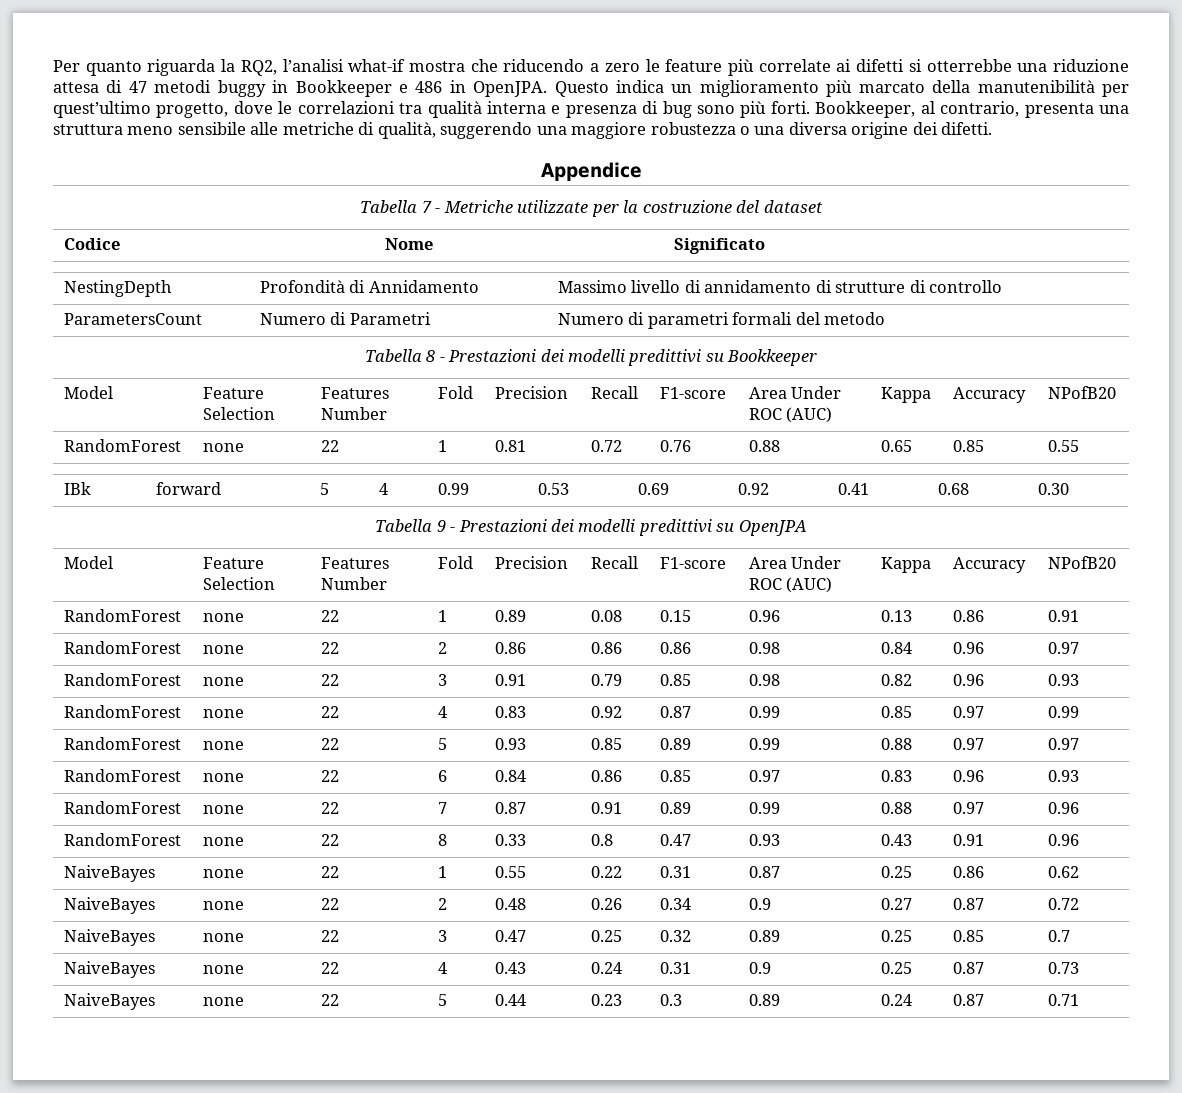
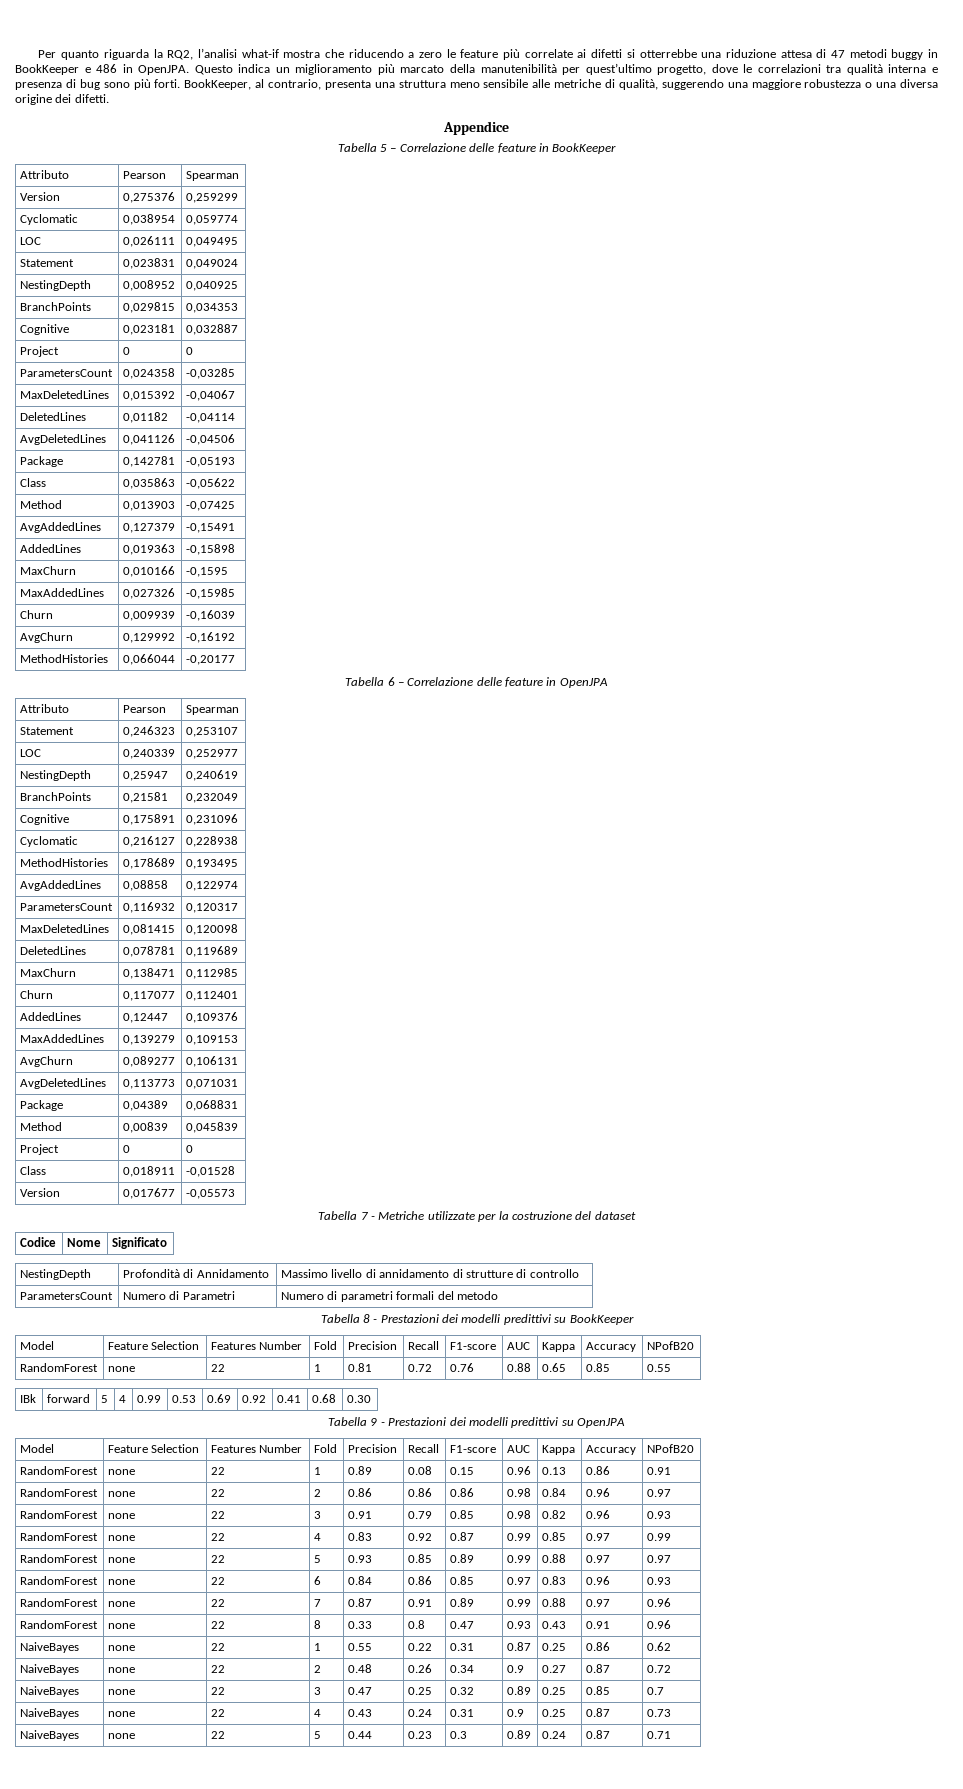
- Per quanto riguarda la RQ2, l’analisi what-if mostra che riducendo a zero le feature più correlate ai difetti si otterrebbe una riduzione attesa di 47 metodi buggy in Bookkeeper e 486 in OpenJPA.
+ Per quanto riguarda la RQ2, l’analisi what-if mostra che riducendo a zero le feature più correlate ai difetti si otterrebbe una riduzione attesa di 47 metodi buggy in BookKeeper e 486 in OpenJPA.
- Bookkeeper, al contrario, presenta una struttura meno sensibile alle metriche di qualità, suggerendo una maggiore robustezza o una diversa origine dei difetti.
+ BookKeeper, al contrario, presenta una struttura meno sensibile alle metriche di qualità, suggerendo una maggiore robustezza o una diversa origine dei difetti.
+ Tabella 5 – Correlazione delle feature in BookKeeper
+ Attributo | Pearson | Spearman
+ Version | 0,275376 | 0,259299
+ Cyclomatic | 0,038954 | 0,059774
+ LOC | 0,026111 | 0,049495
+ Statement | 0,023831 | 0,049024
+ NestingDepth | 0,008952 | 0,040925
+ BranchPoints | 0,029815 | 0,034353
+ Cognitive | 0,023181 | 0,032887
+ Project | 0 | 0
+ ParametersCount | 0,024358 | -0,03285
+ MaxDeletedLines | 0,015392 | -0,04067
+ DeletedLines | 0,01182 | -0,04114
+ AvgDeletedLines | 0,041126 | -0,04506
+ Package | 0,142781 | -0,05193
+ Class | 0,035863 | -0,05622
+ Method | 0,013903 | -0,07425
+ AvgAddedLines | 0,127379 | -0,15491
+ AddedLines | 0,019363 | -0,15898
+ MaxChurn | 0,010166 | -0,1595
+ MaxAddedLines | 0,027326 | -0,15985
+ Churn | 0,009939 | -0,16039
+ AvgChurn | 0,129992 | -0,16192
+ MethodHistories | 0,066044 | -0,20177
+ Tabella 6 – Correlazione delle feature in OpenJPA
+ Attributo | Pearson | Spearman
+ Statement | 0,246323 | 0,253107
+ LOC | 0,240339 | 0,252977
+ NestingDepth | 0,25947 | 0,240619
+ BranchPoints | 0,21581 | 0,232049
+ Cognitive | 0,175891 | 0,231096
+ Cyclomatic | 0,216127 | 0,228938
+ MethodHistories | 0,178689 | 0,193495
+ AvgAddedLines | 0,08858 | 0,122974
+ ParametersCount | 0,116932 | 0,120317
+ MaxDeletedLines | 0,081415 | 0,120098
+ DeletedLines | 0,078781 | 0,119689
+ MaxChurn | 0,138471 | 0,112985
+ Churn | 0,117077 | 0,112401
+ AddedLines | 0,12447 | 0,109376
+ MaxAddedLines | 0,139279 | 0,109153
+ AvgChurn | 0,089277 | 0,106131
+ AvgDeletedLines | 0,113773 | 0,071031
+ Package | 0,04389 | 0,068831
+ Method | 0,00839 | 0,045839
+ Project | 0 | 0
+ Class | 0,018911 | -0,01528
+ Version | 0,017677 | -0,05573
- Tabella 8 - Prestazioni dei modelli predittivi su Bookkeeper
- Model | Feature Selection | Features Number | Fold | Precision | Recall | F1-score | Area Under ROC (AUC) | Kappa | Accuracy | NPofB20
+ Tabella 8 - Prestazioni dei modelli predittivi su BookKeeper
+ Model | Feature Selection | Features Number | Fold | Precision | Recall | F1-score | AUC | Kappa | Accuracy | NPofB20
  Tabella 9 - Prestazioni dei modelli predittivi su OpenJPA
- Model | Feature Selection | Features Number | Fold | Precision | Recall | F1-score | Area Under ROC (AUC) | Kappa | Accuracy | NPofB20
+ Model | Feature Selection | Features Number | Fold | Precision | Recall | F1-score | AUC | Kappa | Accuracy | NPofB20

